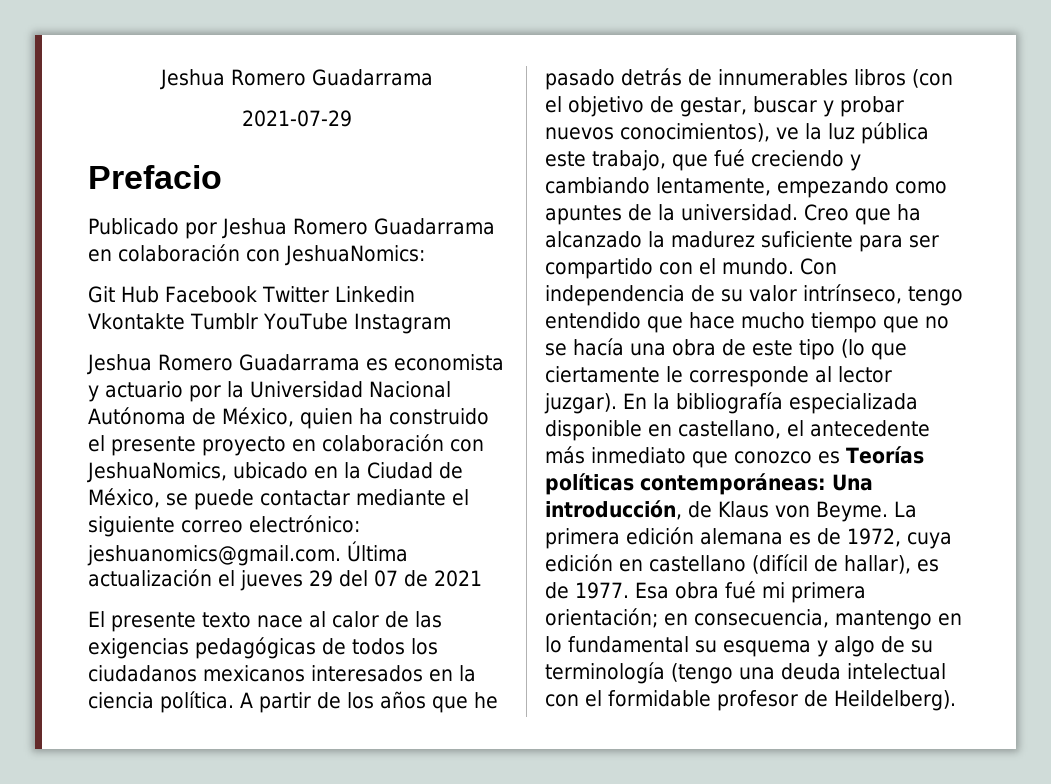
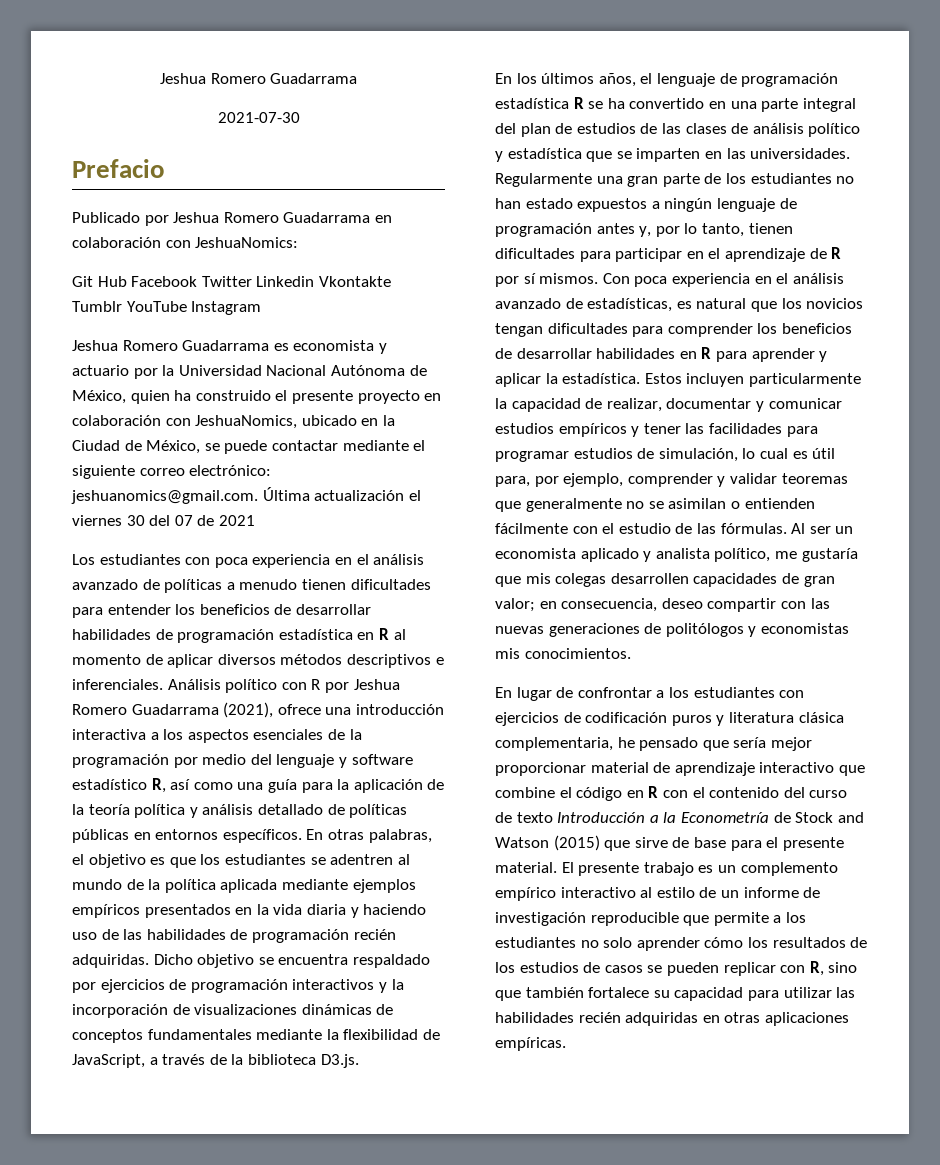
- 2021-07-29
+ 2021-07-30
- Jeshua Romero Guadarrama es economista y actuario por la Universidad Nacional Autónoma de México, quien ha construido el presente proyecto en colaboración con JeshuaNomics, ubicado en la Ciudad de México, se puede contactar mediante el siguiente correo electrónico: jeshuanomics@gmail.com. Última actualización el jueves 29 del 07 de 2021
+ Jeshua Romero Guadarrama es economista y actuario por la Universidad Nacional Autónoma de México, quien ha construido el presente proyecto en colaboración con JeshuaNomics, ubicado en la Ciudad de México, se puede contactar mediante el siguiente correo electrónico: jeshuanomics@gmail.com. Última actualización el viernes 30 del 07 de 2021
- El presente texto nace al calor de las exigencias pedagógicas de todos los ciudadanos mexicanos interesados en la ciencia política. A partir de los años que he pasado detrás de innumerables libros (con el objetivo de gestar, buscar y probar nuevos conocimientos), ve la luz pública este trabajo, que fué creciendo y cambiando lentamente, empezando como apuntes de la universidad. Creo que ha alcanzado la madurez suficiente para ser compartido con el mundo. Con independencia de su valor intrínseco, tengo entendido que hace mucho tiempo que no se hacía una obra de este tipo (lo que ciertamente le corresponde al lector juzgar). En la bibliografía especializada disponible en castellano, el antecedente más inmediato que conozco es Teorías políticas contemporáneas: Una introducción, de Klaus von Beyme. La primera edición alemana es de 1972, cuya edición en castellano (difícil de hallar), es de 1977. Esa obra fué mi primera orientación; en consecuencia, mantengo en lo fundamental su esquema y algo de su terminología (tengo una deuda intelectual con el formidable profesor de Heildelberg).
+ Los estudiantes con poca experiencia en el análisis avanzado de políticas a menudo tienen dificultades para entender los beneficios de desarrollar habilidades de programación estadística en R al momento de aplicar diversos métodos descriptivos e inferenciales. Análisis político con R por Jeshua Romero Guadarrama (2021), ofrece una introducción interactiva a los aspectos esenciales de la programación por medio del lenguaje y software estadístico R, así como una guía para la aplicación de la teoría política y análisis detallado de políticas públicas en entornos específicos. En otras palabras, el objetivo es que los estudiantes se adentren al mundo de la política aplicada mediante ejemplos empíricos presentados en la vida diaria y haciendo uso de las habilidades de programación recién adquiridas. Dicho objetivo se encuentra respaldado por ejercicios de programación interactivos y la incorporación de visualizaciones dinámicas de conceptos fundamentales mediante la flexibilidad de JavaScript, a través de la biblioteca D3.js.
+ En los últimos años, el lenguaje de programación estadística R se ha convertido en una parte integral del plan de estudios de las clases de análisis político y estadística que se imparten en las universidades. Regularmente una gran parte de los estudiantes no han estado expuestos a ningún lenguaje de programación antes y, por lo tanto, tienen dificultades para participar en el aprendizaje de R por sí mismos. Con poca experiencia en el análisis avanzado de estadísticas, es natural que los novicios tengan dificultades para comprender los beneficios de desarrollar habilidades en R para aprender y aplicar la estadística. Estos incluyen particularmente la capacidad de realizar, documentar y comunicar estudios empíricos y tener las facilidades para programar estudios de simulación, lo cual es útil para, por ejemplo, comprender y validar teoremas que generalmente no se asimilan o entienden fácilmente con el estudio de las fórmulas. Al ser un economista aplicado y analista político, me gustaría que mis colegas desarrollen capacidades de gran valor; en consecuencia, deseo compartir con las nuevas generaciones de politólogos y economistas mis conocimientos.
+ En lugar de confrontar a los estudiantes con ejercicios de codificación puros y literatura clásica complementaria, he pensado que sería mejor proporcionar material de aprendizaje interactivo que combine el código en R con el contenido del curso de texto Introducción a la Econometría de Stock and Watson (2015) que sirve de base para el presente material. El presente trabajo es un complemento empírico interactivo al estilo de un informe de investigación reproducible que permite a los estudiantes no solo aprender cómo los resultados de los estudios de casos se pueden replicar con R, sino que también fortalece su capacidad para utilizar las habilidades recién adquiridas en otras aplicaciones empíricas.

